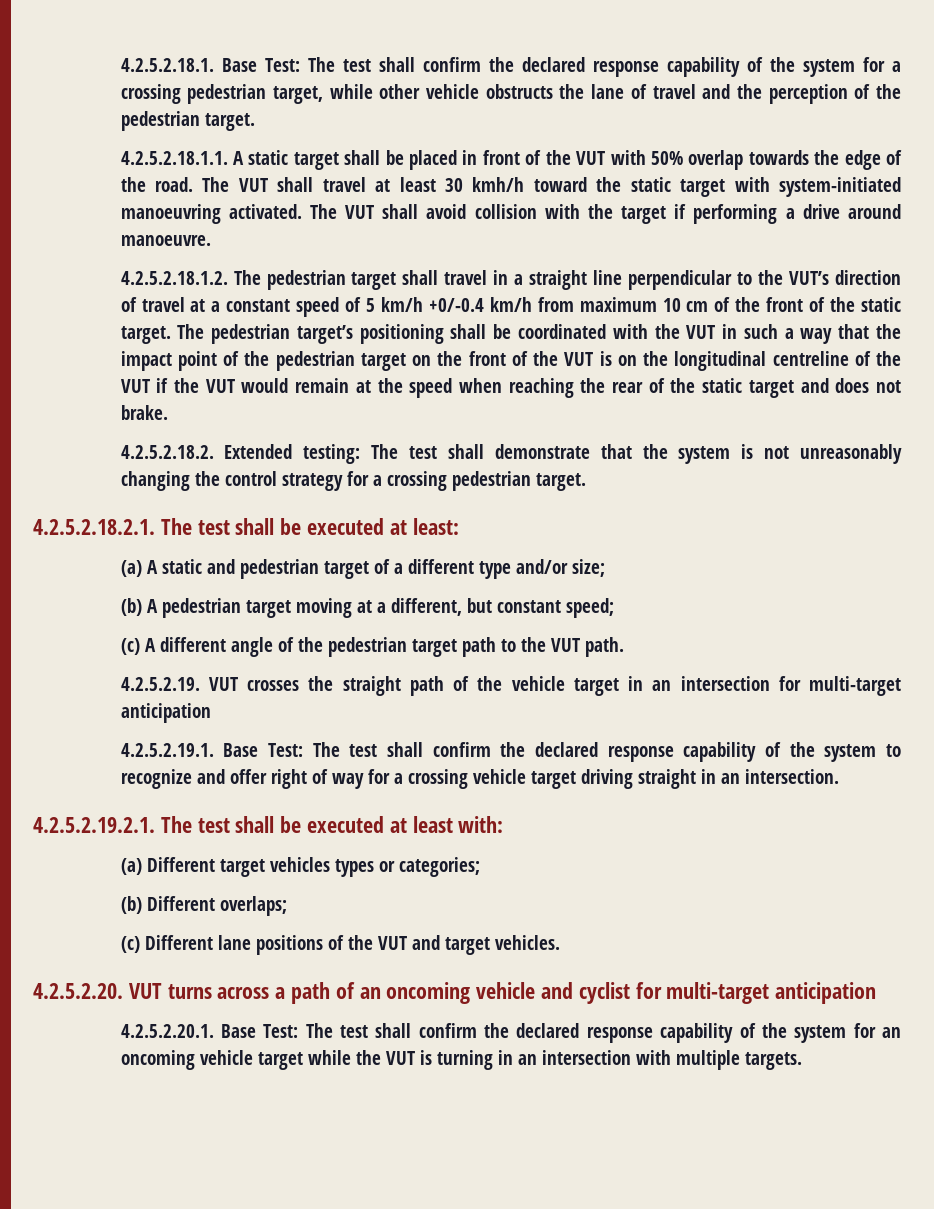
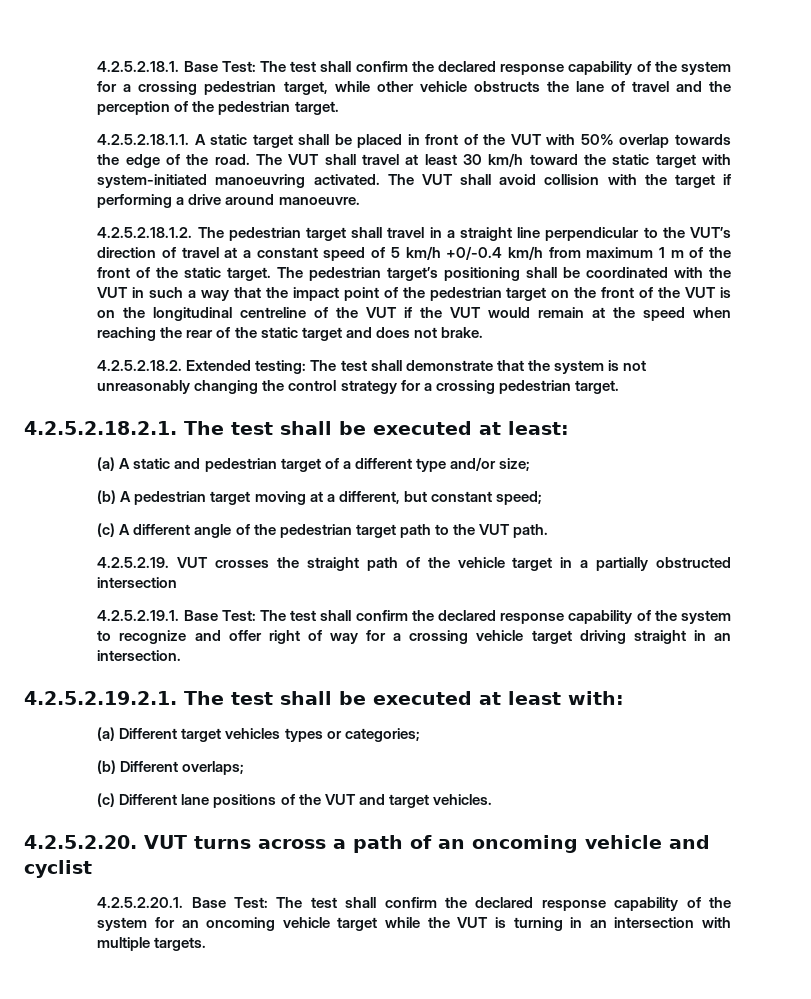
- The VUT shall travel at least 30 kmh/h toward the static target with system-initiated manoeuvring activated.
+ The VUT shall travel at least 30 km/h toward the static target with system-initiated manoeuvring activated.
- 4.2.5.2.18.1.2. The pedestrian target shall travel in a straight line perpendicular to the VUT’s direction of travel at a constant speed of 5 km/h +0/-0.4 km/h from maximum 10 cm of the front of the static target.
+ 4.2.5.2.18.1.2. The pedestrian target shall travel in a straight line perpendicular to the VUT’s direction of travel at a constant speed of 5 km/h +0/-0.4 km/h from maximum 1 m of the front of the static target.
- 4.2.5.2.19. VUT crosses the straight path of the vehicle target in an intersection for multi-target anticipation
+ 4.2.5.2.19. VUT crosses the straight path of the vehicle target in a partially obstructed intersection
- 4.2.5.2.20. VUT turns across a path of an oncoming vehicle and cyclist for multi-target anticipation
+ 4.2.5.2.20. VUT turns across a path of an oncoming vehicle and cyclist

